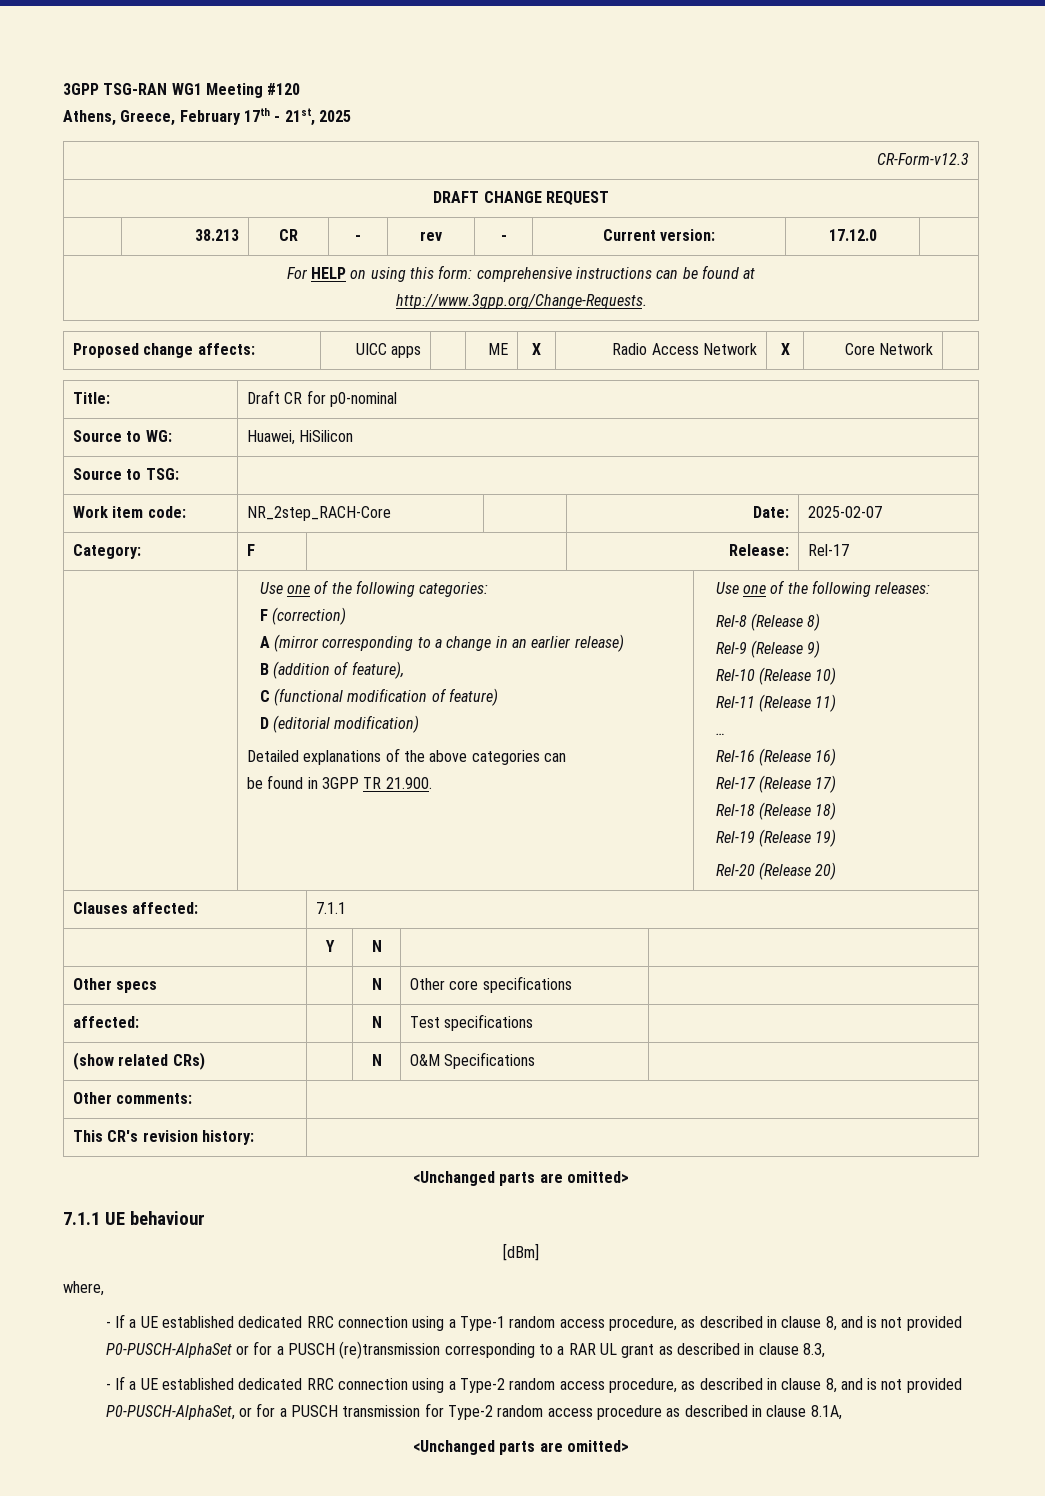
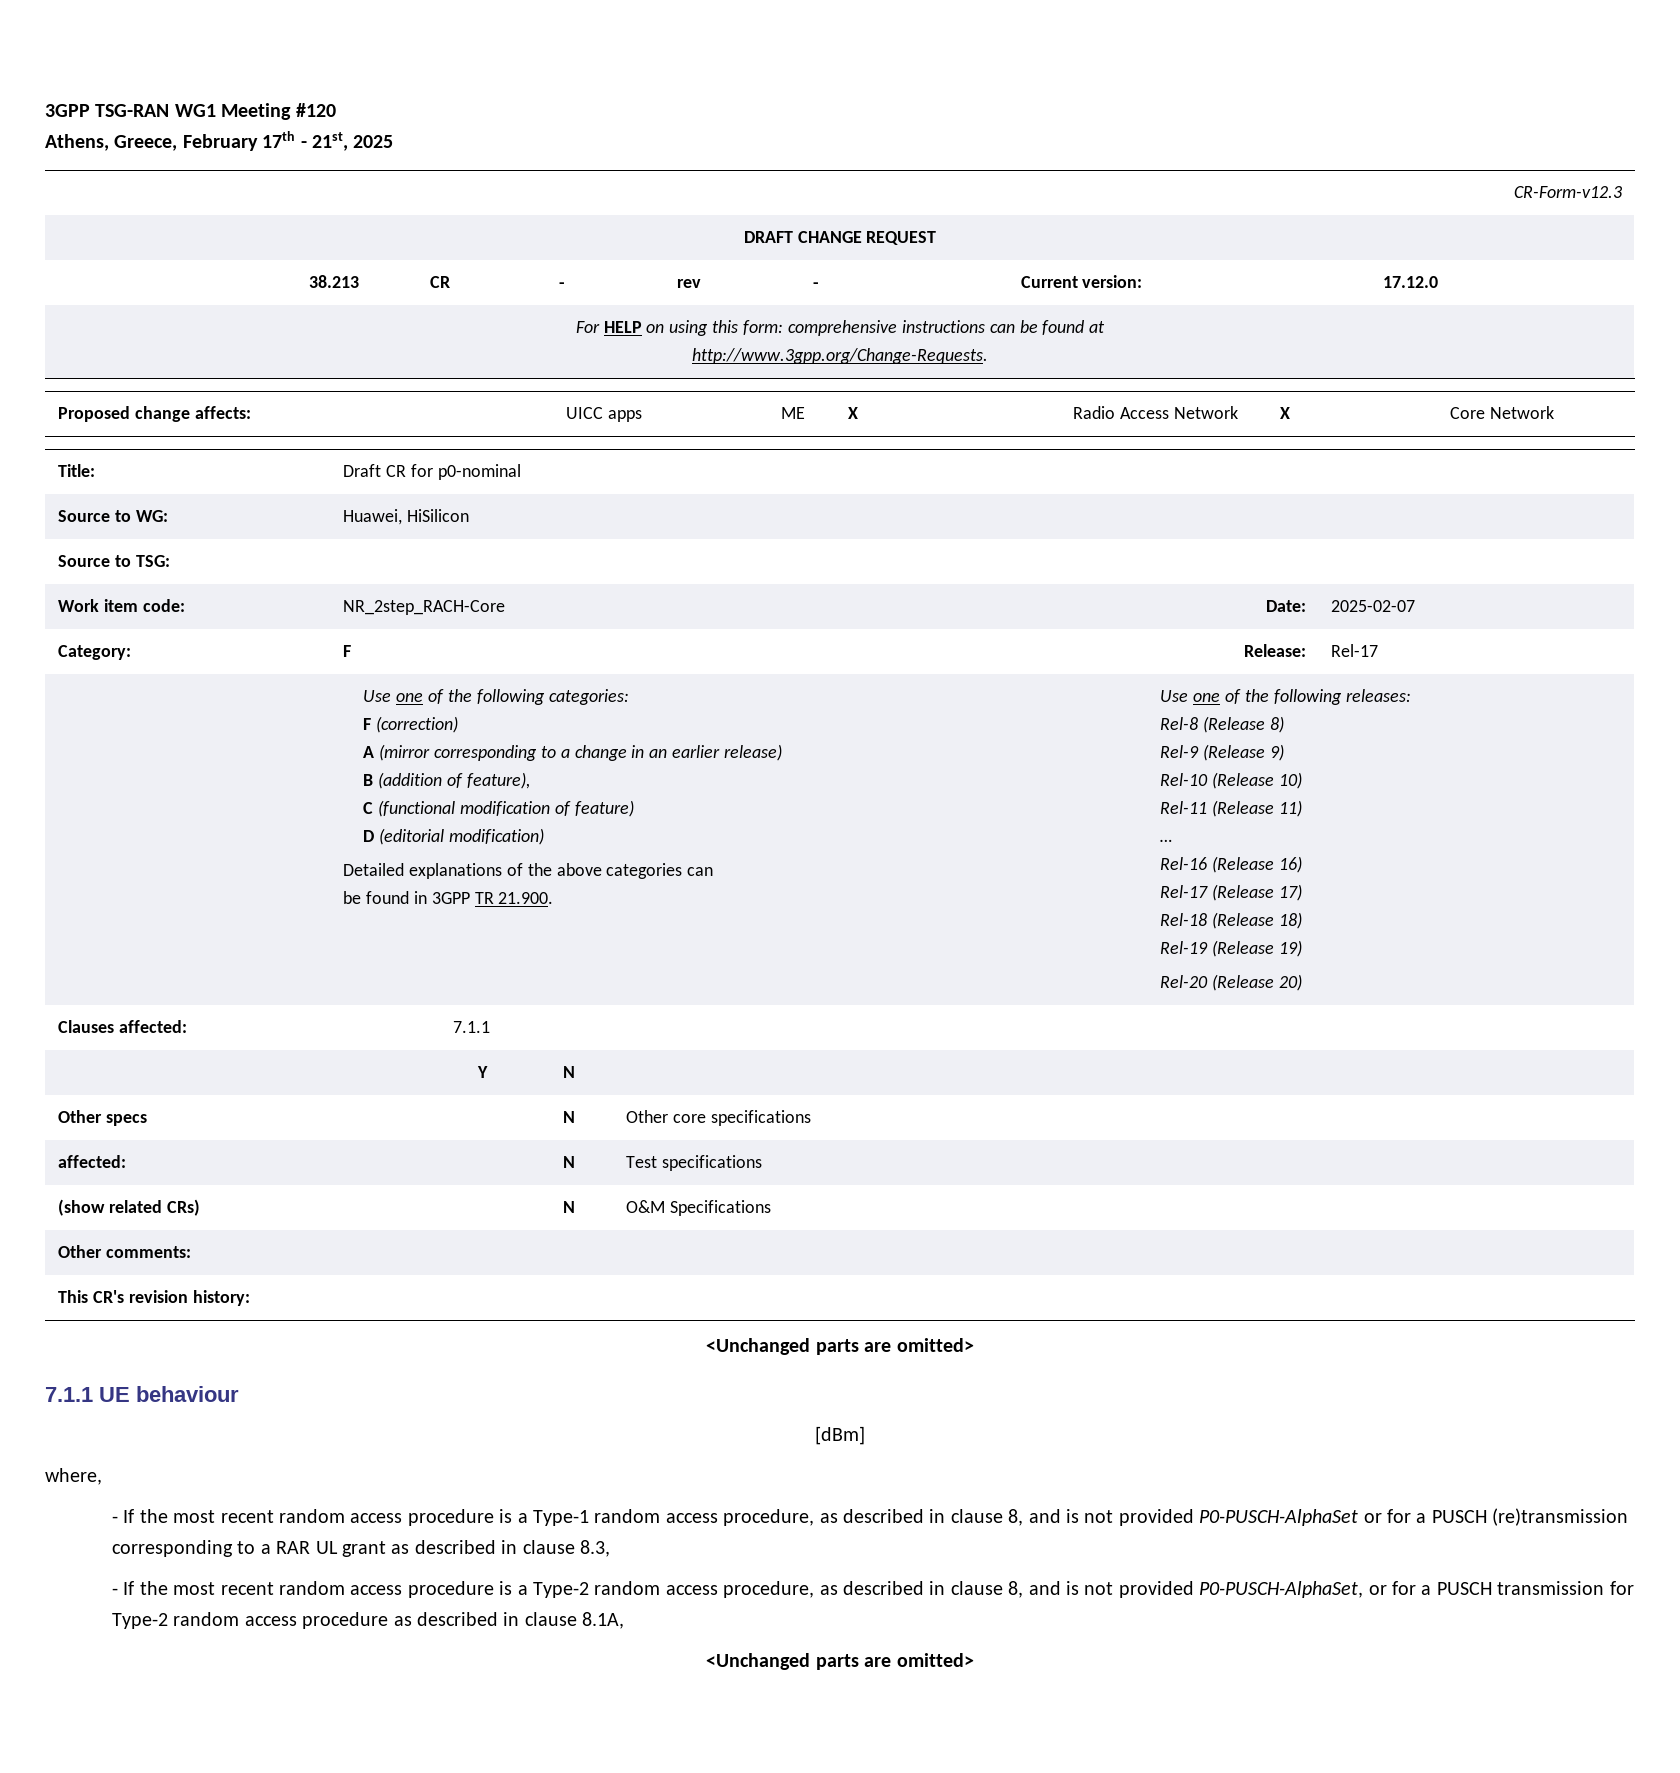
- - If a UE established dedicated RRC connection using a Type-1 random access procedure, as described in clause 8, and is not provided P0-PUSCH-AlphaSet or for a PUSCH (re)transmission corresponding to a RAR UL grant as described in clause 8.3,
+ - If the most recent random access procedure is a Type-1 random access procedure, as described in clause 8, and is not provided P0-PUSCH-AlphaSet or for a PUSCH (re)transmission corresponding to a RAR UL grant as described in clause 8.3,
- - If a UE established dedicated RRC connection using a Type-2 random access procedure, as described in clause 8, and is not provided P0-PUSCH-AlphaSet, or for a PUSCH transmission for Type-2 random access procedure as described in clause 8.1A,
+ - If the most recent random access procedure is a Type-2 random access procedure, as described in clause 8, and is not provided P0-PUSCH-AlphaSet, or for a PUSCH transmission for Type-2 random access procedure as described in clause 8.1A,

